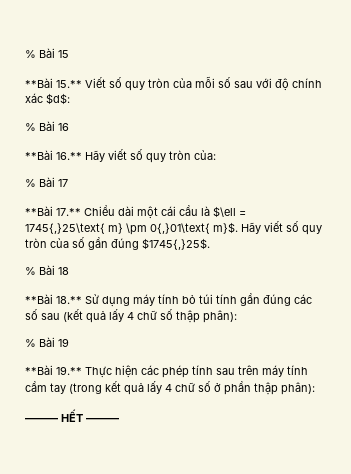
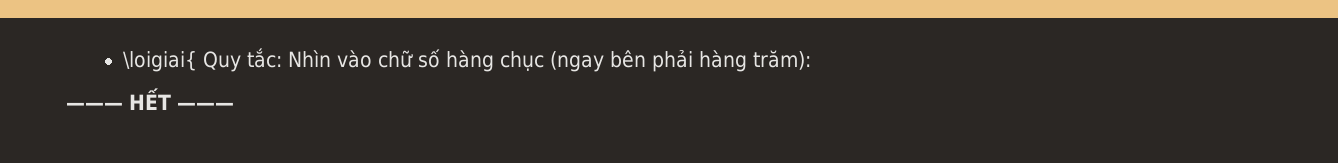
- % Bài 15
- **Bài 15.** Viết số quy tròn của mỗi số sau với độ chính xác $d$:
- % Bài 16
- **Bài 16.** Hãy viết số quy tròn của:
- % Bài 17
- **Bài 17.** Chiều dài một cái cầu là $\ell = 1745{,}25\text{ m} \pm 0{,}01\text{ m}$. Hãy viết số quy tròn của số gần đúng $1745{,}25$.
- % Bài 18
- **Bài 18.** Sử dụng máy tính bỏ túi tính gần đúng các số sau (kết quả lấy 4 chữ số thập phân):
- % Bài 19
- **Bài 19.** Thực hiện các phép tính sau trên máy tính cầm tay (trong kết quả lấy 4 chữ số ở phần thập phân):
+ \loigiai{ Quy tắc: Nhìn vào chữ số hàng chục (ngay bên phải hàng trăm):

